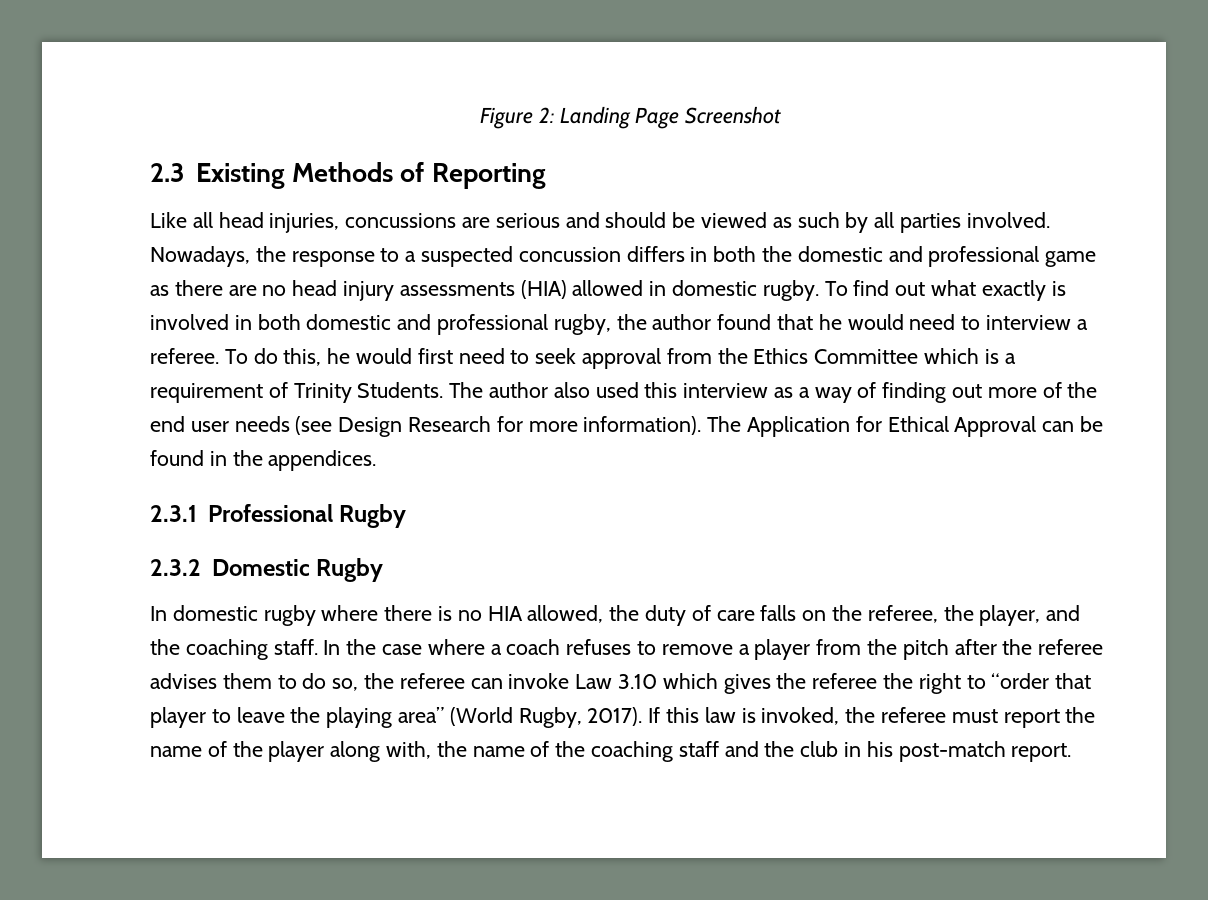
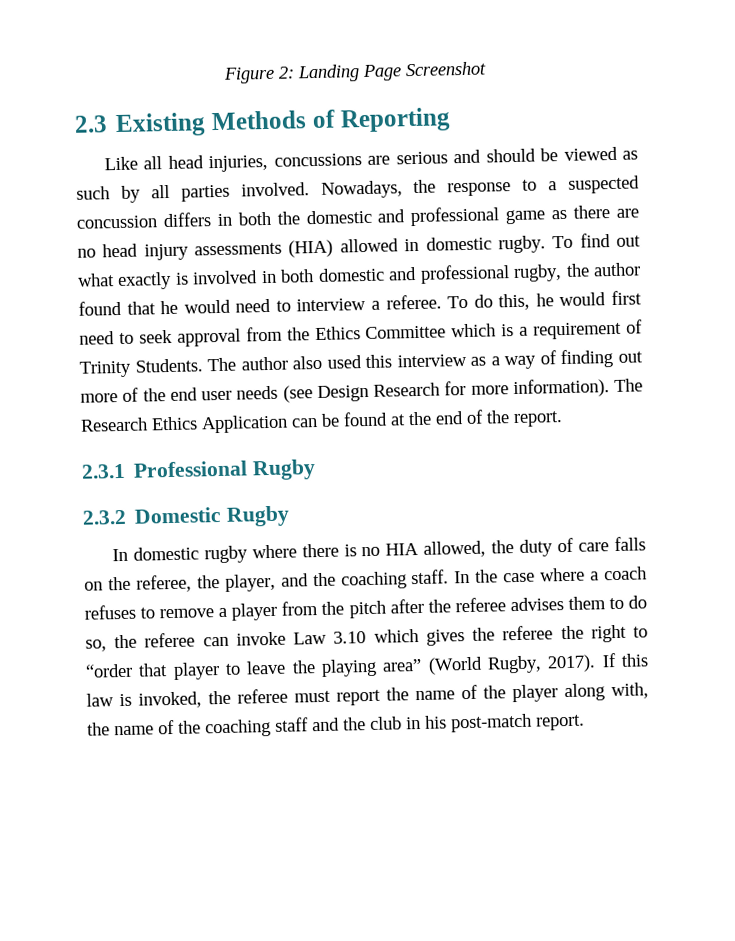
- The Application for Ethical Approval can be found in the appendices.
+ The Research Ethics Application can be found at the end of the report.

